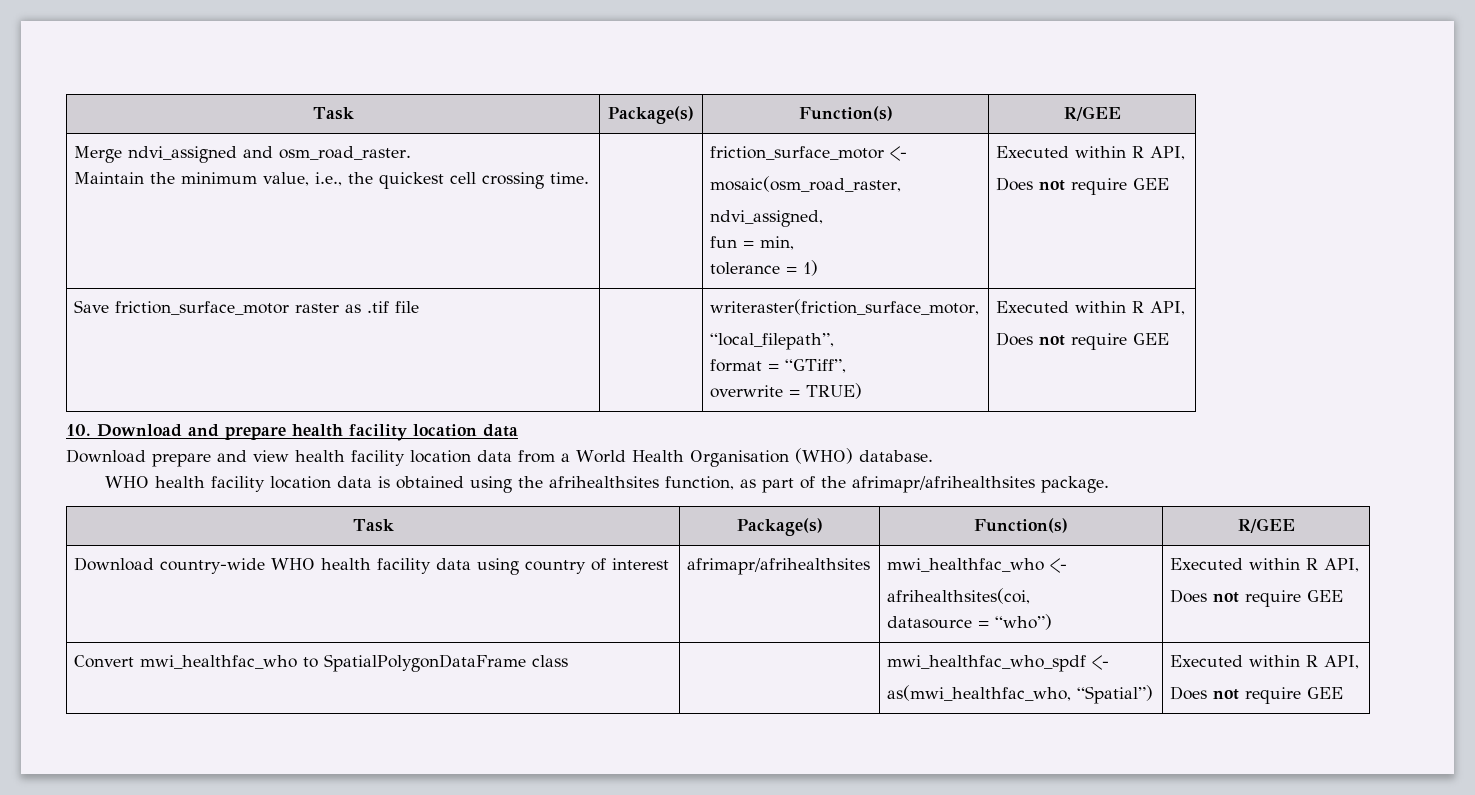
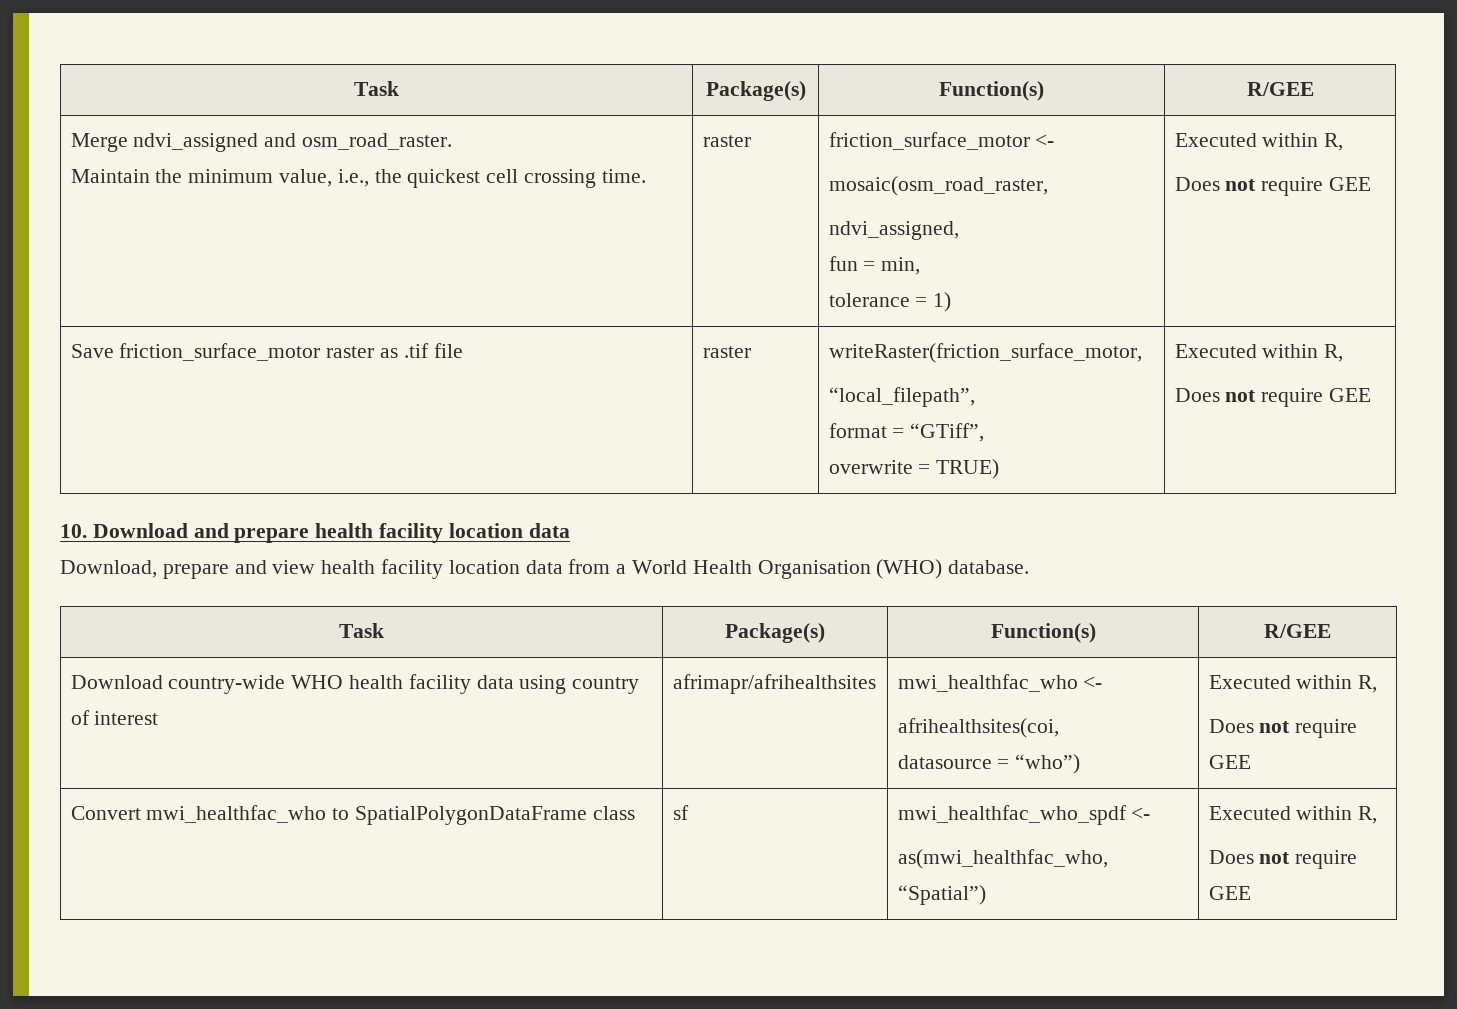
  Merge ndvi_assigned and osm_road_raster.
- Maintain the minimum value, i.e., the quickest cell crossing time. | | friction_surface_motor <-
+ Maintain the minimum value, i.e., the quickest cell crossing time. | raster | friction_surface_motor <-
  mosaic(osm_road_raster,
  ndvi_assigned,
  fun = min,
- tolerance = 1) | Executed within R API,
+ tolerance = 1) | Executed within R,
- Save friction_surface_motor raster as .tif file | | writeraster(friction_surface_motor,
+ Save friction_surface_motor raster as .tif file | raster | writeRaster(friction_surface_motor,
  “local_filepath”,
  format = “GTiff”,
- overwrite = TRUE) | Executed within R API,
+ overwrite = TRUE) | Executed within R,
- Download prepare and view health facility location data from a World Health Organisation (WHO) database.
+ Download, prepare and view health facility location data from a World Health Organisation (WHO) database.
- WHO health facility location data is obtained using the afrihealthsites function, as part of the afrimapr/afrihealthsites package.
  Download country-wide WHO health facility data using country of interest | afrimapr/afrihealthsites | mwi_healthfac_who <-
  afrihealthsites(coi,
- datasource = “who”) | Executed within R API,
+ datasource = “who”) | Executed within R,
- Convert mwi_healthfac_who to SpatialPolygonDataFrame class | | mwi_healthfac_who_spdf <-
- as(mwi_healthfac_who, “Spatial”) | Executed within R API,
+ Convert mwi_healthfac_who to SpatialPolygonDataFrame class | sf | mwi_healthfac_who_spdf <-
+ as(mwi_healthfac_who, “Spatial”) | Executed within R,

